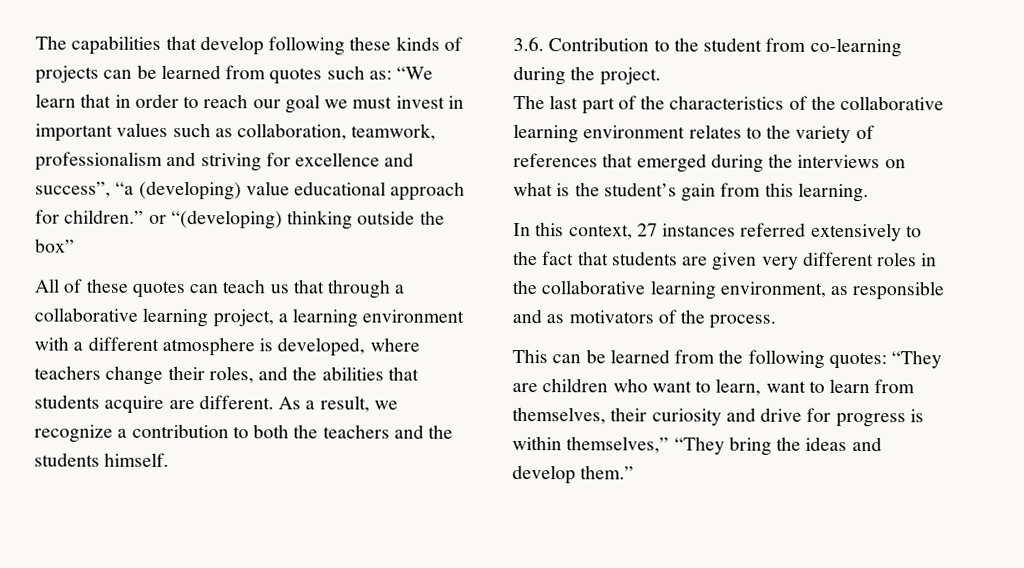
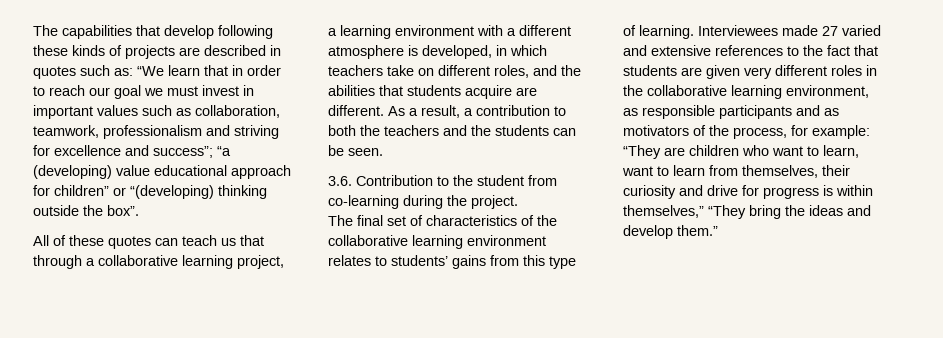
- The capabilities that develop following these kinds of projects can be learned from quotes such as: “We learn that in order to reach our goal we must invest in important values such as collaboration, teamwork, professionalism and striving for excellence and success”, “a (developing) value educational approach for children.” or “(developing) thinking outside the box”
+ The capabilities that develop following these kinds of projects are described in quotes such as: “We learn that in order to reach our goal we must invest in important values such as collaboration, teamwork, professionalism and striving for excellence and success”; “a (developing) value educational approach for children” or “(developing) thinking outside the box”.
- All of these quotes can teach us that through a collaborative learning project, a learning environment with a different atmosphere is developed, where teachers change their roles, and the abilities that students acquire are different.
+ All of these quotes can teach us that through a collaborative learning project, a learning environment with a different atmosphere is developed, in which teachers take on different roles, and the abilities that students acquire are different.
- As a result, we recognize a contribution to both the teachers and the students himself.
+ As a result, a contribution to both the teachers and the students can be seen.
- The last part of the characteristics of the collaborative learning environment relates to the variety of references that emerged during the interviews on what is the student’s gain from this learning.
- In this context, 27 instances referred extensively to the fact that students are given very different roles in the collaborative learning environment, as responsible and as motivators of the process.
- This can be learned from the following quotes: “They are children who want to learn, want to learn from themselves, their curiosity and drive for progress is within themselves,” “They bring the ideas and develop them.”
+ The final set of characteristics of the collaborative learning environment relates to students’ gains from this type of learning. Interviewees made 27 varied and extensive references to the fact that students are given very different roles in the collaborative learning environment, as responsible participants and as motivators of the process, for example: “They are children who want to learn, want to learn from themselves, their curiosity and drive for progress is within themselves,” “They bring the ideas and develop them.”

